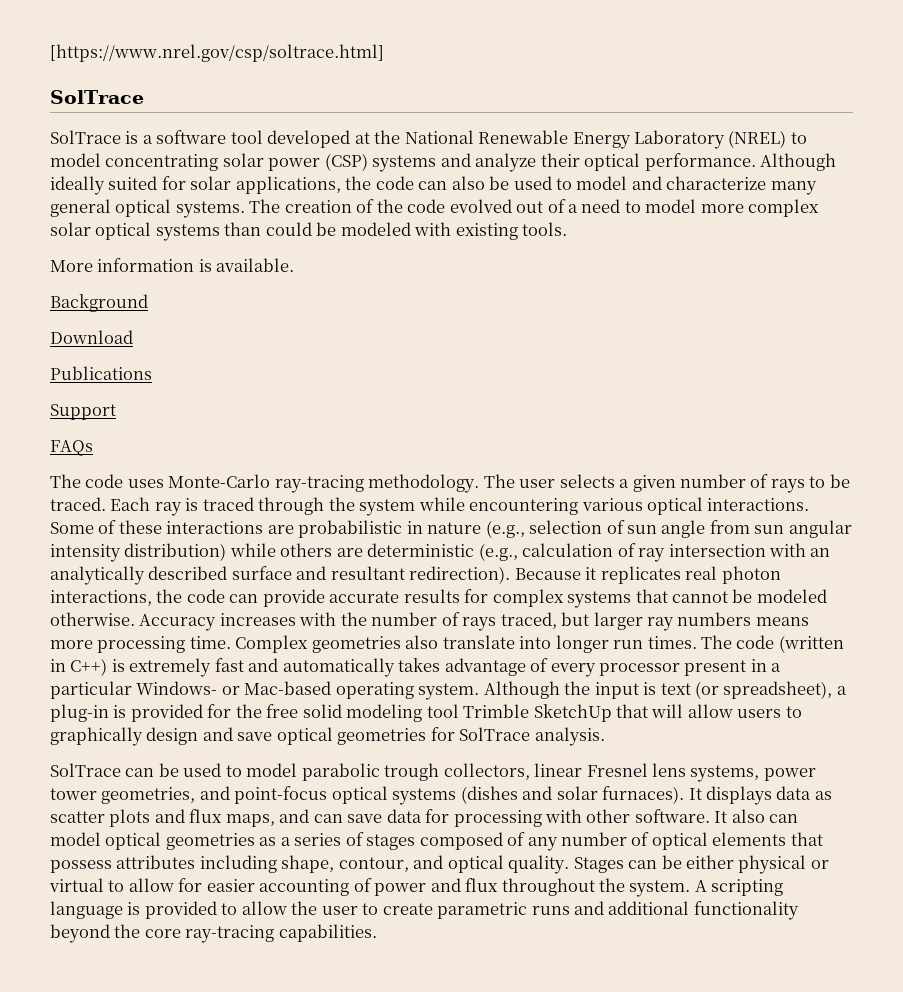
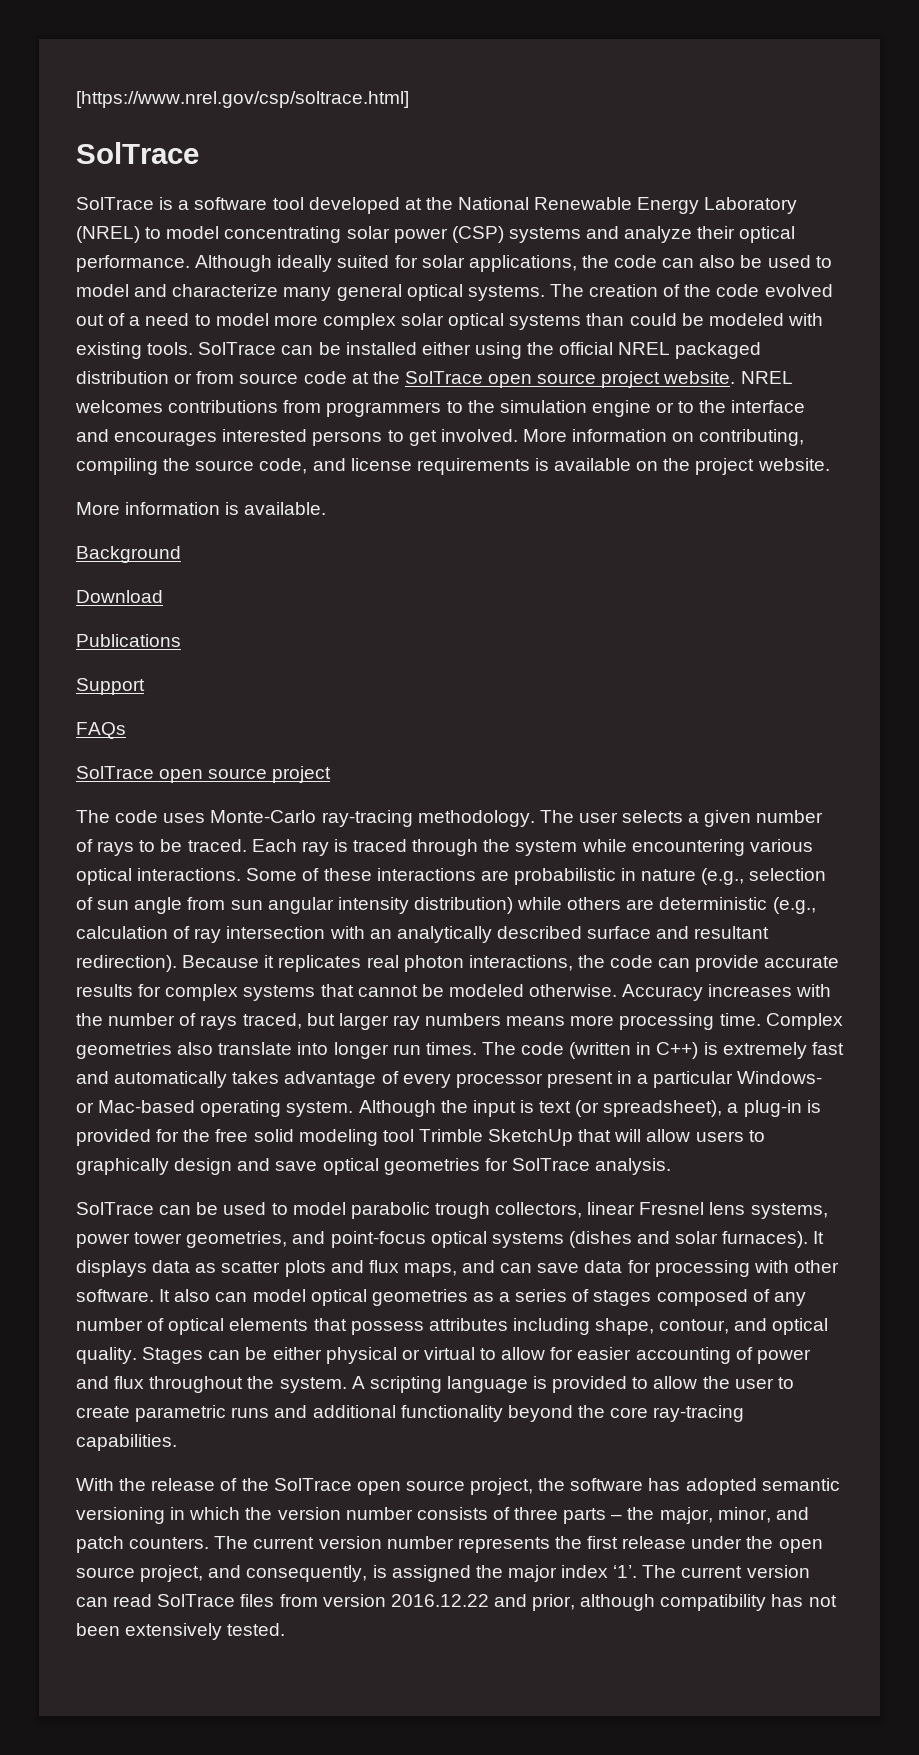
+ SolTrace can be installed either using the official NREL packaged distribution or from source code at the SolTrace open source project website. NREL welcomes contributions from programmers to the simulation engine or to the interface and encourages interested persons to get involved. More information on contributing, compiling the source code, and license requirements is available on the project website.
  FAQs
+ SolTrace open source project
+ With the release of the SolTrace open source project, the software has adopted semantic versioning in which the version number consists of three parts – the major, minor, and patch counters. The current version number represents the first release under the open source project, and consequently, is assigned the major index ‘1’. The current version can read SolTrace files from version 2016.12.22 and prior, although compatibility has not been extensively tested.

